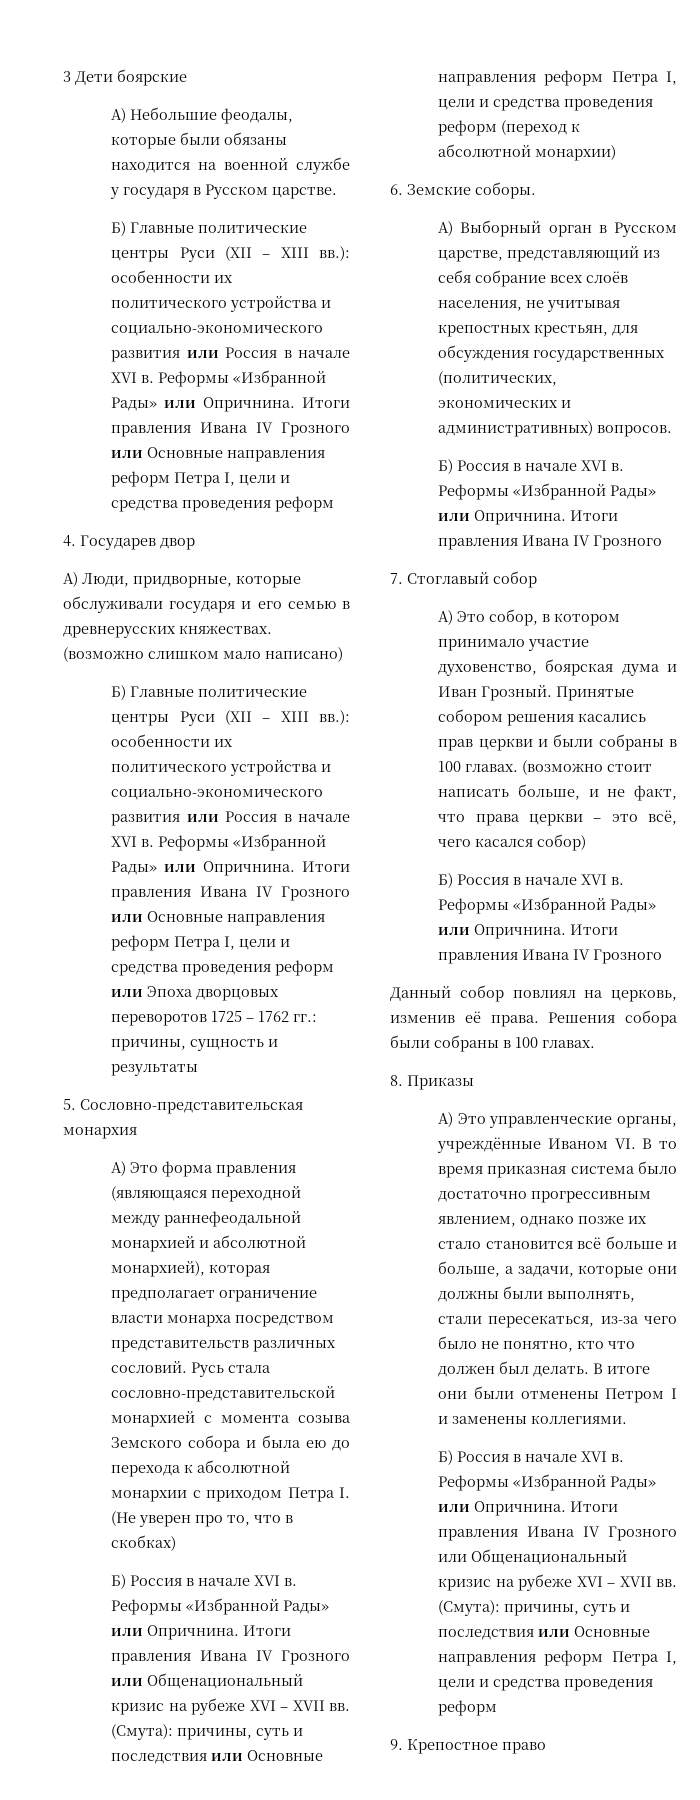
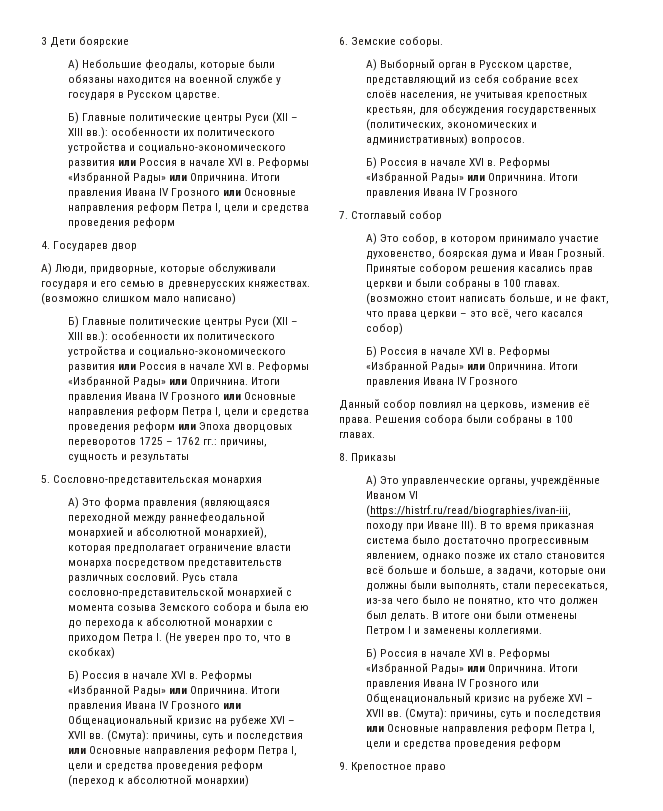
- А) Это управленческие органы, учреждённые Иваном VI. В то время приказная система было достаточно прогрессивным явлением, однако позже их стало становится всё больше и больше, а задачи, которые они должны были выполнять, стали пересекаться, из-за чего было не понятно, кто что должен был делать.
+ А) Это управленческие органы, учреждённые Иваном VI (https://histrf.ru/read/biographies/ivan-iii, походу при Иване III). В то время приказная система было достаточно прогрессивным явлением, однако позже их стало становится всё больше и больше, а задачи, которые они должны были выполнять, стали пересекаться, из-за чего было не понятно, кто что должен был делать.

